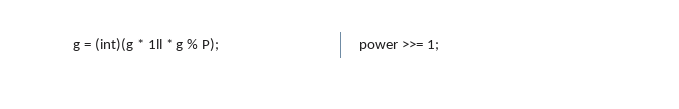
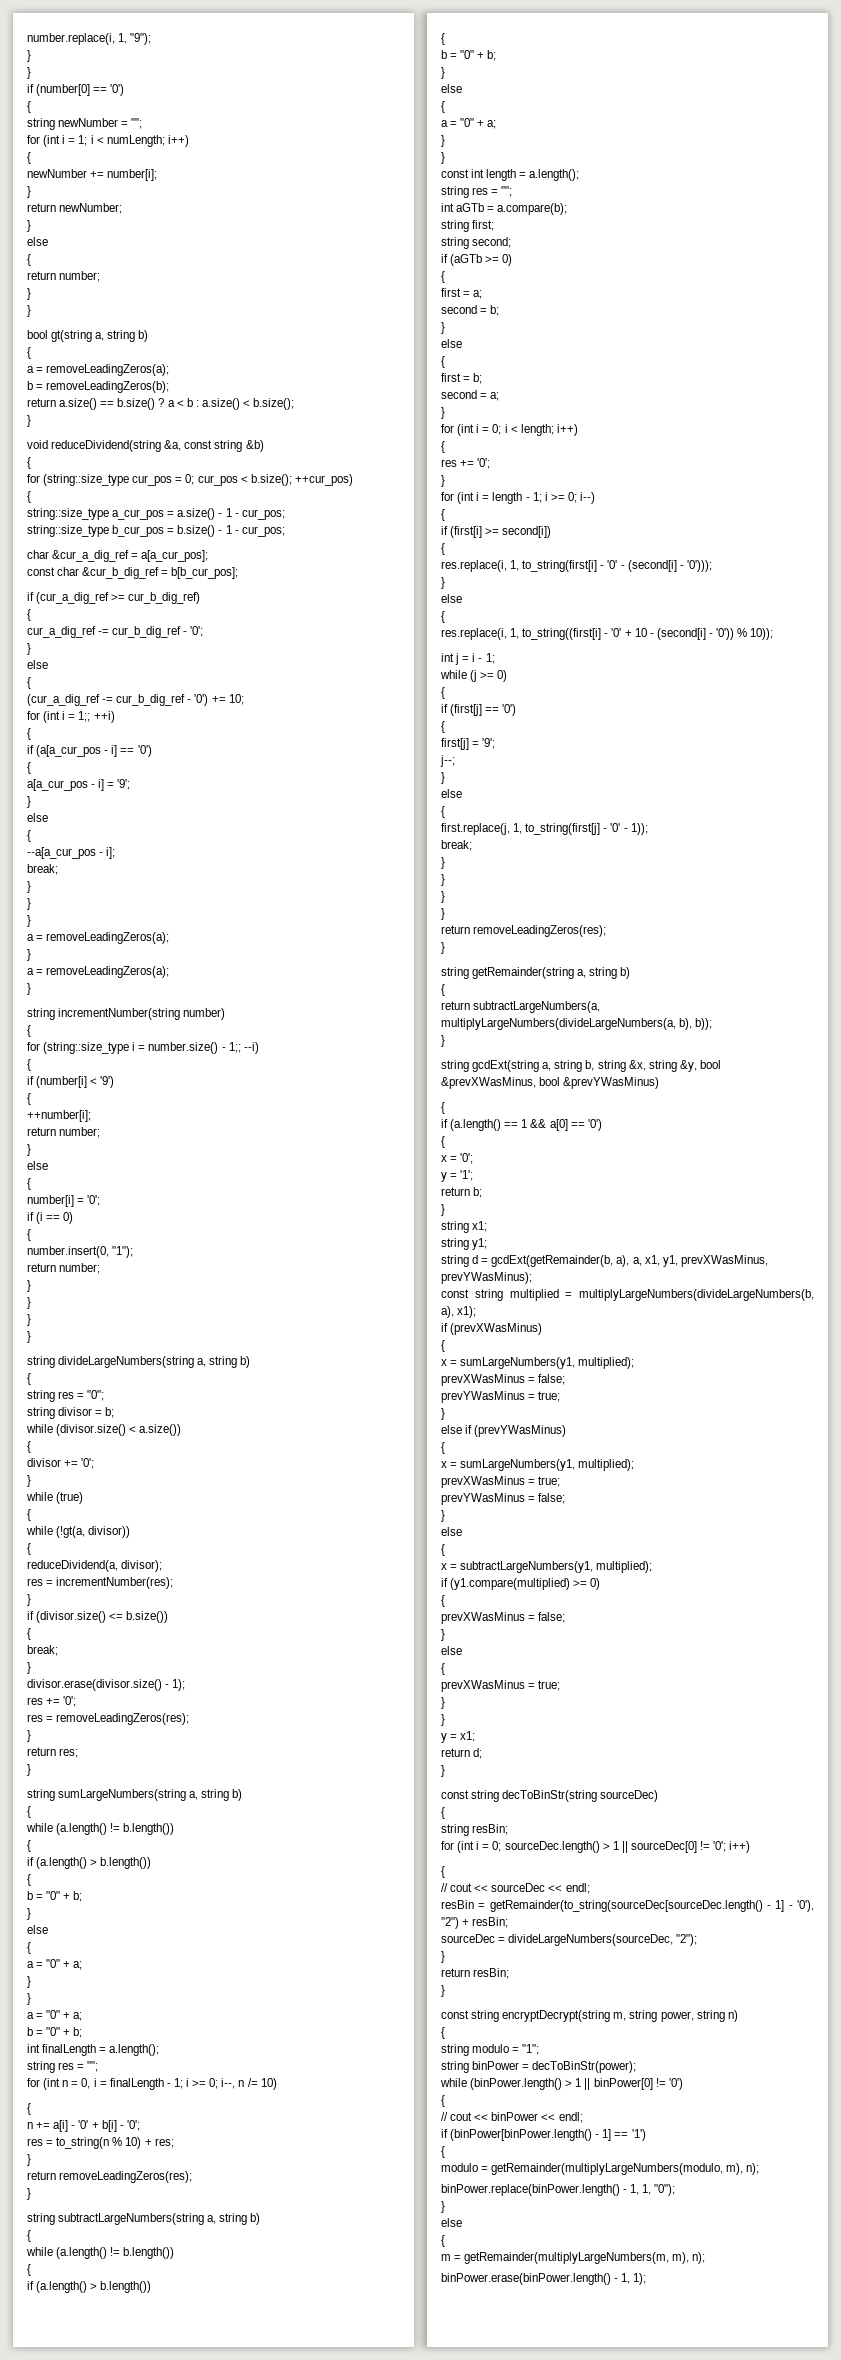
- g = (int)(g * 1ll * g % P);
- power >>= 1;
+ number.replace(i, 1, "9");
+ }
+ }
+ if (number[0] == '0')
+ {
+ string newNumber = "";
+ for (int i = 1; i < numLength; i++)
+ {
+ newNumber += number[i];
+ }
+ return newNumber;
+ }
+ else
+ {
+ return number;
+ }
+ }
+ bool gt(string a, string b)
+ {
+ a = removeLeadingZeros(a);
+ b = removeLeadingZeros(b);
+ return a.size() == b.size() ? a < b : a.size() < b.size();
+ }
+ void reduceDividend(string &a, const string &b)
+ {
+ for (string::size_type cur_pos = 0; cur_pos < b.size(); ++cur_pos)
+ {
+ string::size_type a_cur_pos = a.size() - 1 - cur_pos;
+ string::size_type b_cur_pos = b.size() - 1 - cur_pos;
+ char &cur_a_dig_ref = a[a_cur_pos];
+ const char &cur_b_dig_ref = b[b_cur_pos];
+ if (cur_a_dig_ref >= cur_b_dig_ref)
+ {
+ cur_a_dig_ref -= cur_b_dig_ref - '0';
+ }
+ else
+ {
+ (cur_a_dig_ref -= cur_b_dig_ref - '0') += 10;
+ for (int i = 1;; ++i)
+ {
+ if (a[a_cur_pos - i] == '0')
+ {
+ a[a_cur_pos - i] = '9';
+ }
+ else
+ {
+ --a[a_cur_pos - i];
+ break;
+ }
+ }
+ }
+ a = removeLeadingZeros(a);
+ }
+ a = removeLeadingZeros(a);
+ }
+ string incrementNumber(string number)
+ {
+ for (string::size_type i = number.size() - 1;; --i)
+ {
+ if (number[i] < '9')
+ {
+ ++number[i];
+ return number;
+ }
+ else
+ {
+ number[i] = '0';
+ if (i == 0)
+ {
+ number.insert(0, "1");
+ return number;
+ }
+ }
+ }
+ }
+ string divideLargeNumbers(string a, string b)
+ {
+ string res = "0";
+ string divisor = b;
+ while (divisor.size() < a.size())
+ {
+ divisor += '0';
+ }
+ while (true)
+ {
+ while (!gt(a, divisor))
+ {
+ reduceDividend(a, divisor);
+ res = incrementNumber(res);
+ }
+ if (divisor.size() <= b.size())
+ {
+ break;
+ }
+ divisor.erase(divisor.size() - 1);
+ res += '0';
+ res = removeLeadingZeros(res);
+ }
+ return res;
+ }
+ string sumLargeNumbers(string a, string b)
+ {
+ while (a.length() != b.length())
+ {
+ if (a.length() > b.length())
+ {
+ b = "0" + b;
+ }
+ else
+ {
+ a = "0" + a;
+ }
+ }
+ a = "0" + a;
+ b = "0" + b;
+ int finalLength = a.length();
+ string res = "";
+ for (int n = 0, i = finalLength - 1; i >= 0; i--, n /= 10)
+ {
+ n += a[i] - '0' + b[i] - '0';
+ res = to_string(n % 10) + res;
+ }
+ return removeLeadingZeros(res);
+ }
+ string subtractLargeNumbers(string a, string b)
+ {
+ while (a.length() != b.length())
+ {
+ if (a.length() > b.length())
+ {
+ b = "0" + b;
+ }
+ else
+ {
+ a = "0" + a;
+ }
+ }
+ const int length = a.length();
+ string res = "";
+ int aGTb = a.compare(b);
+ string first;
+ string second;
+ if (aGTb >= 0)
+ {
+ first = a;
+ second = b;
+ }
+ else
+ {
+ first = b;
+ second = a;
+ }
+ for (int i = 0; i < length; i++)
+ {
+ res += '0';
+ }
+ for (int i = length - 1; i >= 0; i--)
+ {
+ if (first[i] >= second[i])
+ {
+ res.replace(i, 1, to_string(first[i] - '0' - (second[i] - '0')));
+ }
+ else
+ {
+ res.replace(i, 1, to_string((first[i] - '0' + 10 - (second[i] - '0')) % 10));
+ int j = i - 1;
+ while (j >= 0)
+ {
+ if (first[j] == '0')
+ {
+ first[j] = '9';
+ j--;
+ }
+ else
+ {
+ first.replace(j, 1, to_string(first[j] - '0' - 1));
+ break;
+ }
+ }
+ }
+ }
+ return removeLeadingZeros(res);
+ }
+ string getRemainder(string a, string b)
+ {
+ return subtractLargeNumbers(a, multiplyLargeNumbers(divideLargeNumbers(a, b), b));
+ }
+ string gcdExt(string a, string b, string &x, string &y, bool &prevXWasMinus, bool &prevYWasMinus)
+ {
+ if (a.length() == 1 && a[0] == '0')
+ {
+ x = '0';
+ y = '1';
+ return b;
+ }
+ string x1;
+ string y1;
+ string d = gcdExt(getRemainder(b, a), a, x1, y1, prevXWasMinus, prevYWasMinus);
+ const string multiplied = multiplyLargeNumbers(divideLargeNumbers(b, a), x1);
+ if (prevXWasMinus)
+ {
+ x = sumLargeNumbers(y1, multiplied);
+ prevXWasMinus = false;
+ prevYWasMinus = true;
+ }
+ else if (prevYWasMinus)
+ {
+ x = sumLargeNumbers(y1, multiplied);
+ prevXWasMinus = true;
+ prevYWasMinus = false;
+ }
+ else
+ {
+ x = subtractLargeNumbers(y1, multiplied);
+ if (y1.compare(multiplied) >= 0)
+ {
+ prevXWasMinus = false;
+ }
+ else
+ {
+ prevXWasMinus = true;
+ }
+ }
+ y = x1;
+ return d;
+ }
+ const string decToBinStr(string sourceDec)
+ {
+ string resBin;
+ for (int i = 0; sourceDec.length() > 1 || sourceDec[0] != '0'; i++)
+ {
+ // cout << sourceDec << endl;
+ resBin = getRemainder(to_string(sourceDec[sourceDec.length() - 1] - '0'), "2") + resBin;
+ sourceDec = divideLargeNumbers(sourceDec, "2");
+ }
+ return resBin;
+ }
+ const string encryptDecrypt(string m, string power, string n)
+ {
+ string modulo = "1";
+ string binPower = decToBinStr(power);
+ while (binPower.length() > 1 || binPower[0] != '0')
+ {
+ // cout << binPower << endl;
+ if (binPower[binPower.length() - 1] == '1')
+ {
+ modulo = getRemainder(multiplyLargeNumbers(modulo, m), n);
+ binPower.replace(binPower.length() - 1, 1, "0");
+ }
+ else
+ {
+ m = getRemainder(multiplyLargeNumbers(m, m), n);
+ binPower.erase(binPower.length() - 1, 1);

